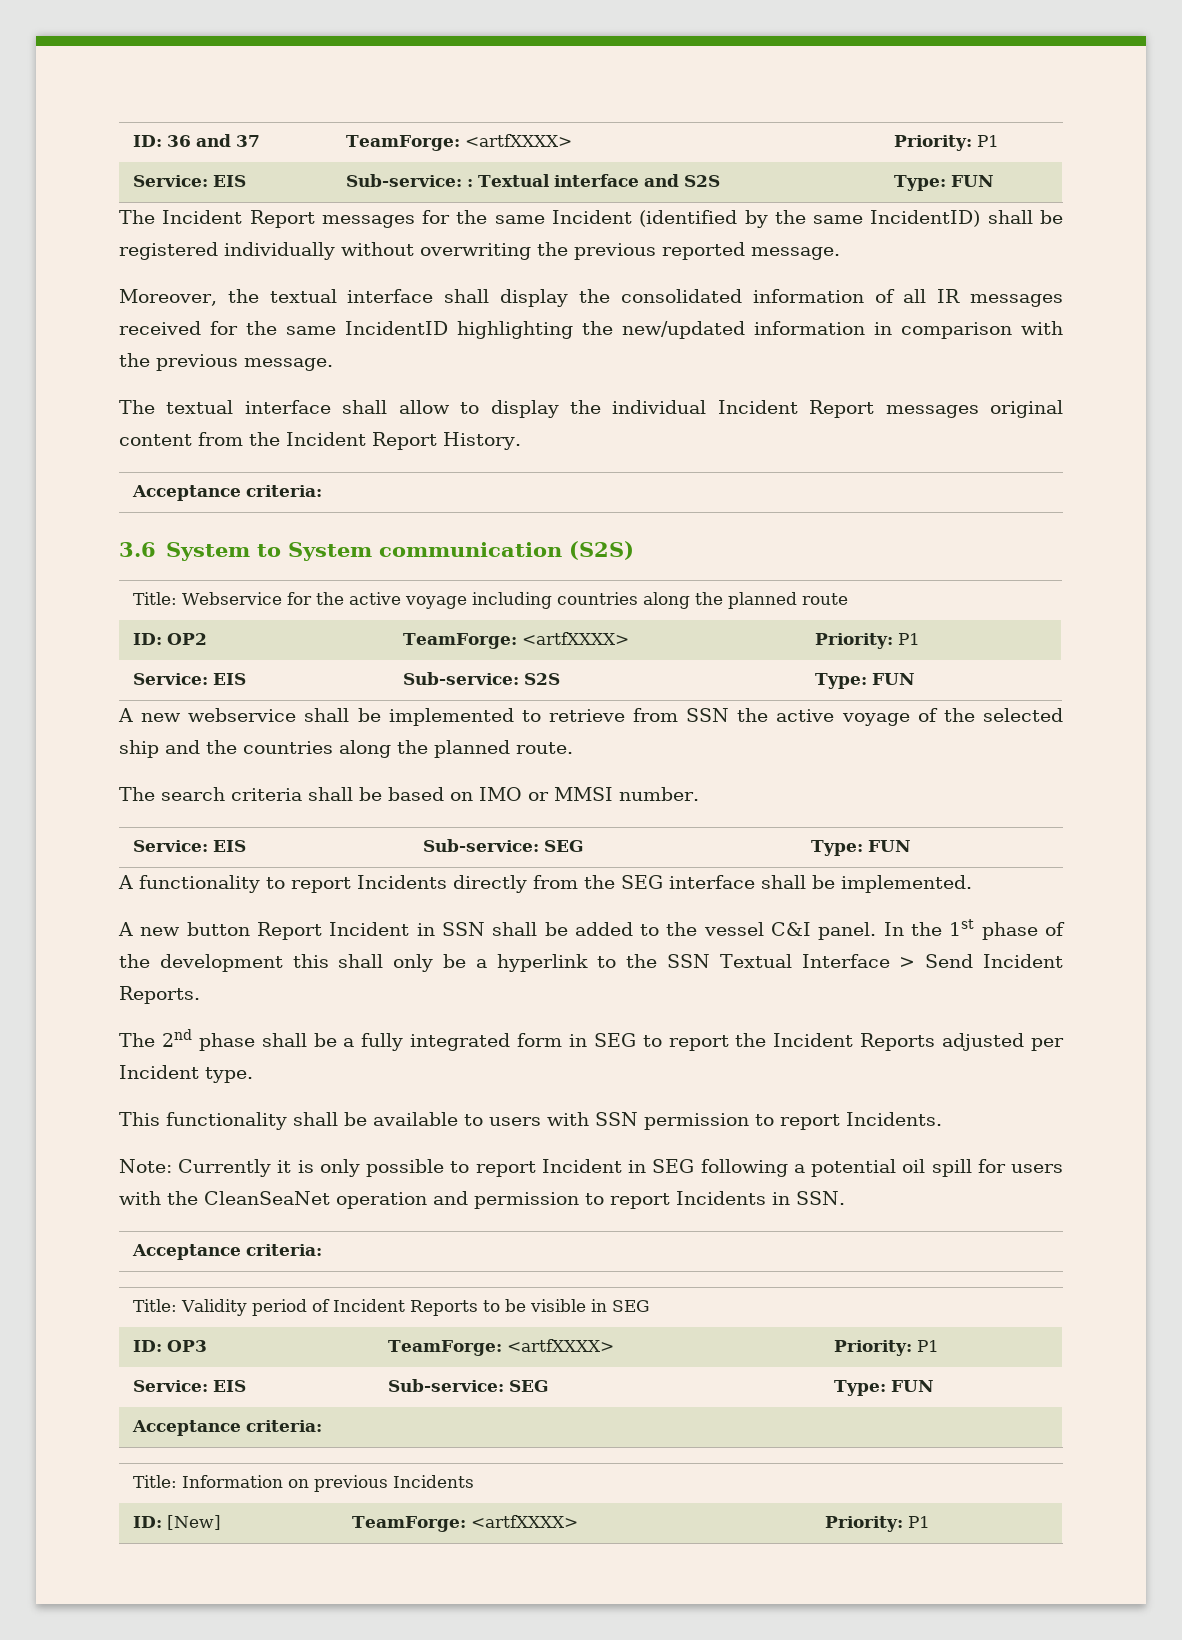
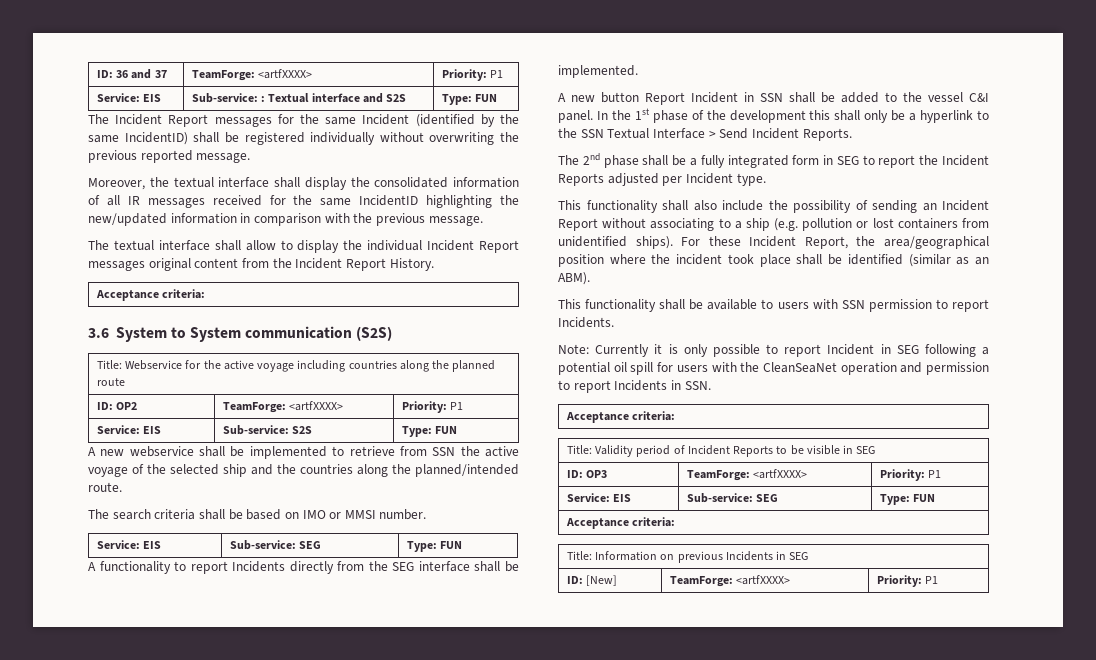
- A new webservice shall be implemented to retrieve from SSN the active voyage of the selected ship and the countries along the planned route.
+ A new webservice shall be implemented to retrieve from SSN the active voyage of the selected ship and the countries along the planned/intended route.
+ This functionality shall also include the possibility of sending an Incident Report without associating to a ship (e.g. pollution or lost containers from unidentified ships). For these Incident Report, the area/geographical position where the incident took place shall be identified (similar as an ABM).
- Title: Information on previous Incidents
+ Title: Information on previous Incidents in SEG

